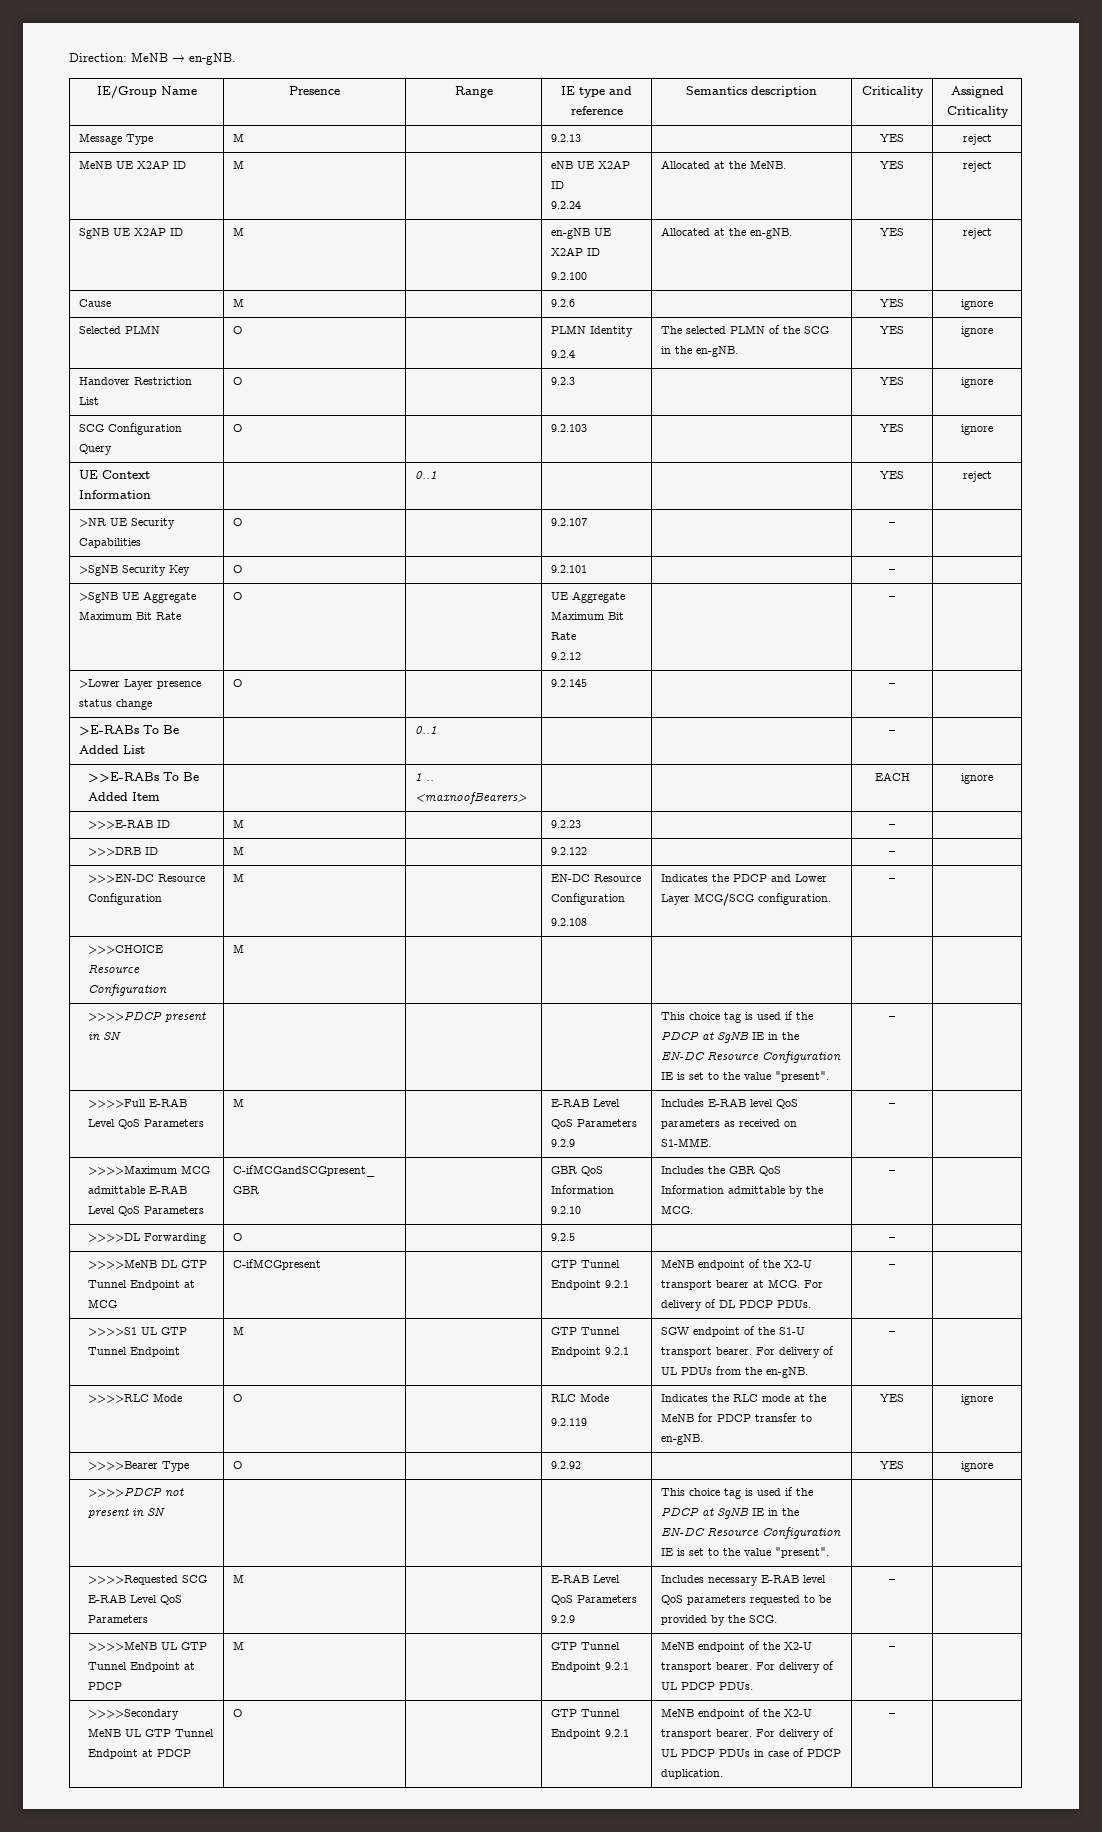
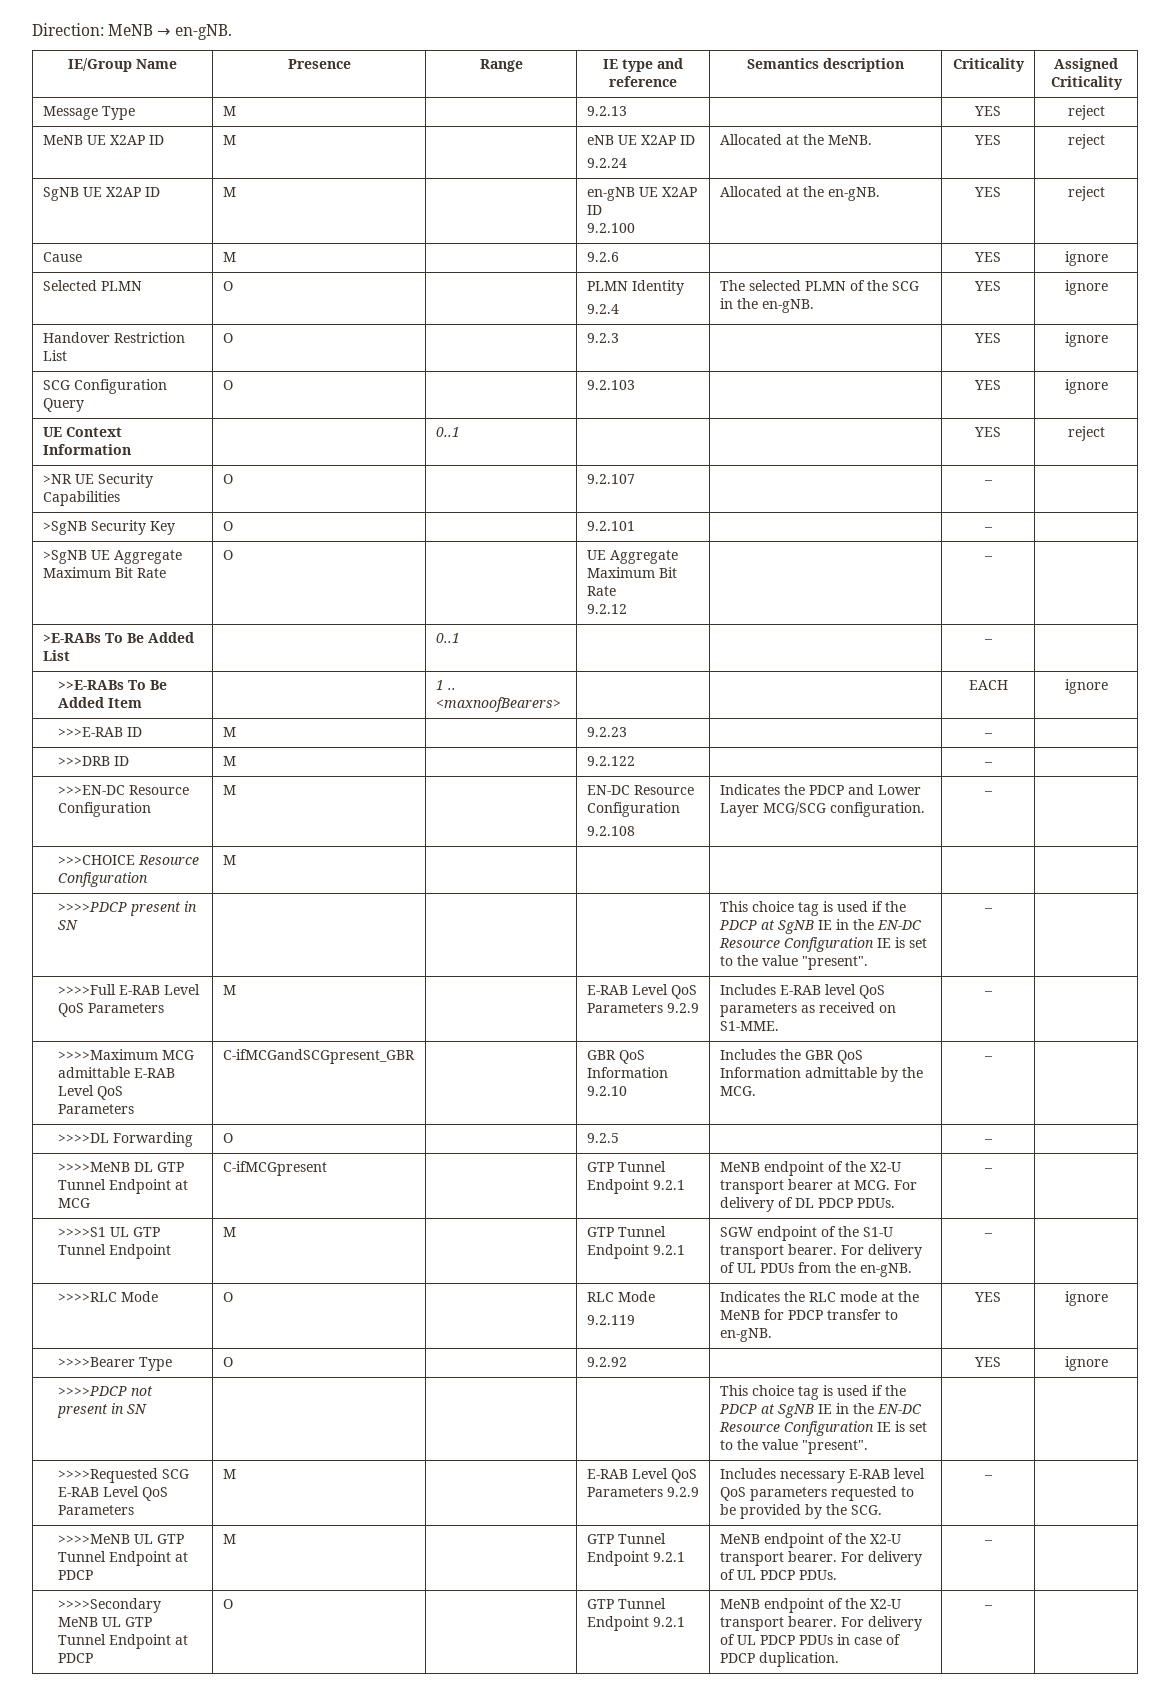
- >Lower Layer presence status change | O | | 9.2.145 | | – |

